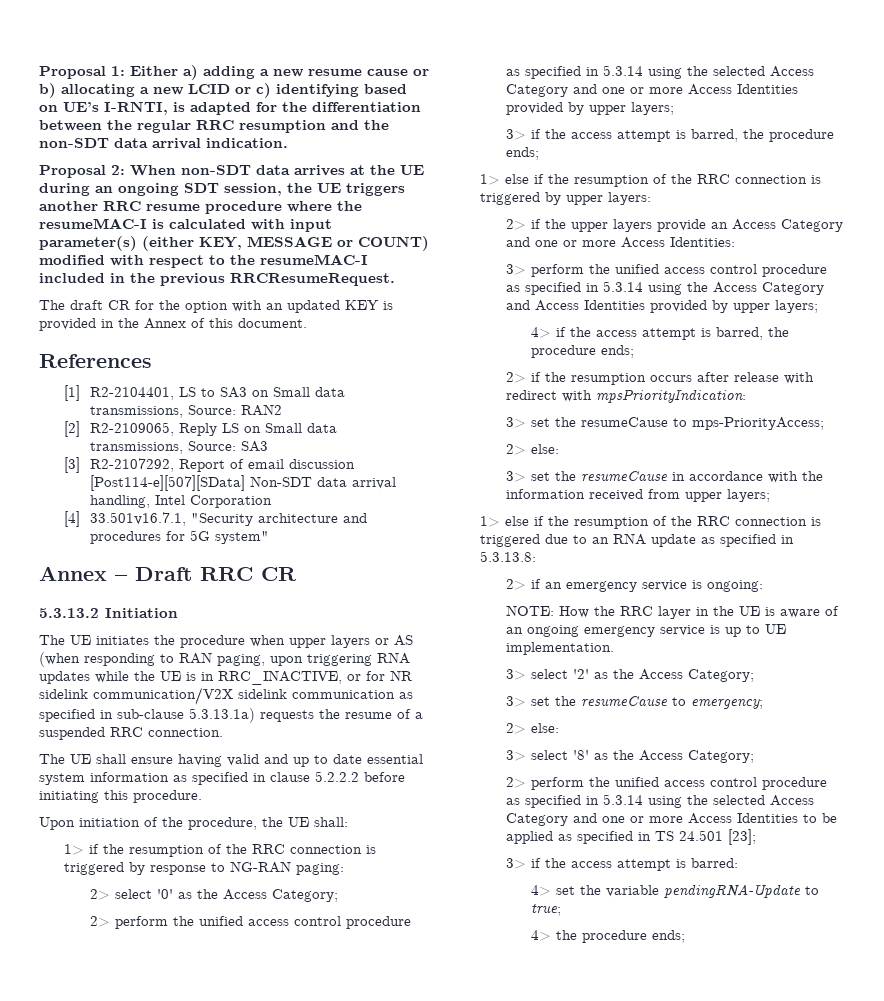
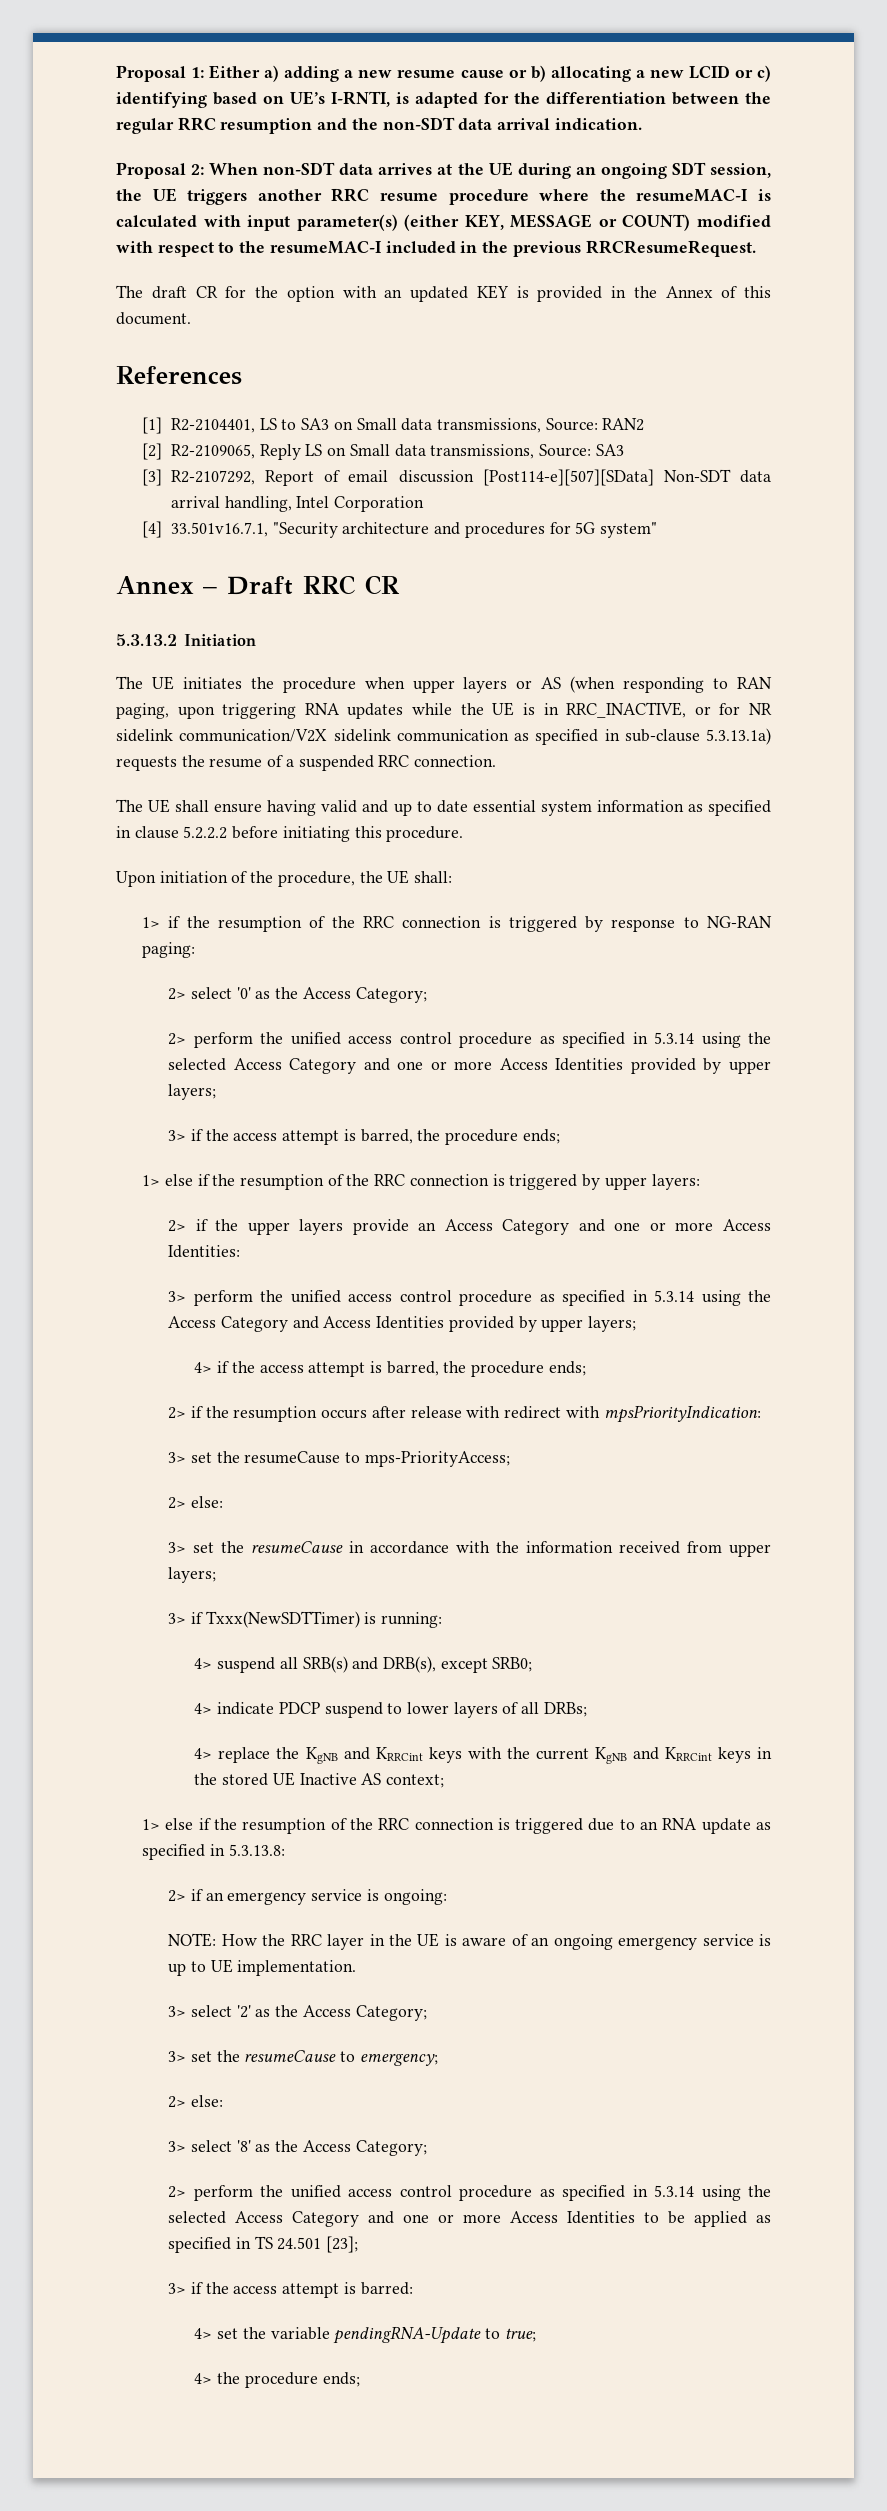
+ 3> if Txxx(NewSDTTimer) is running:
+ 4> suspend all SRB(s) and DRB(s), except SRB0;
+ 4> indicate PDCP suspend to lower layers of all DRBs;
+ 4> replace the KgNB and KRRCint keys with the current KgNB and KRRCint keys in the stored UE Inactive AS context;

